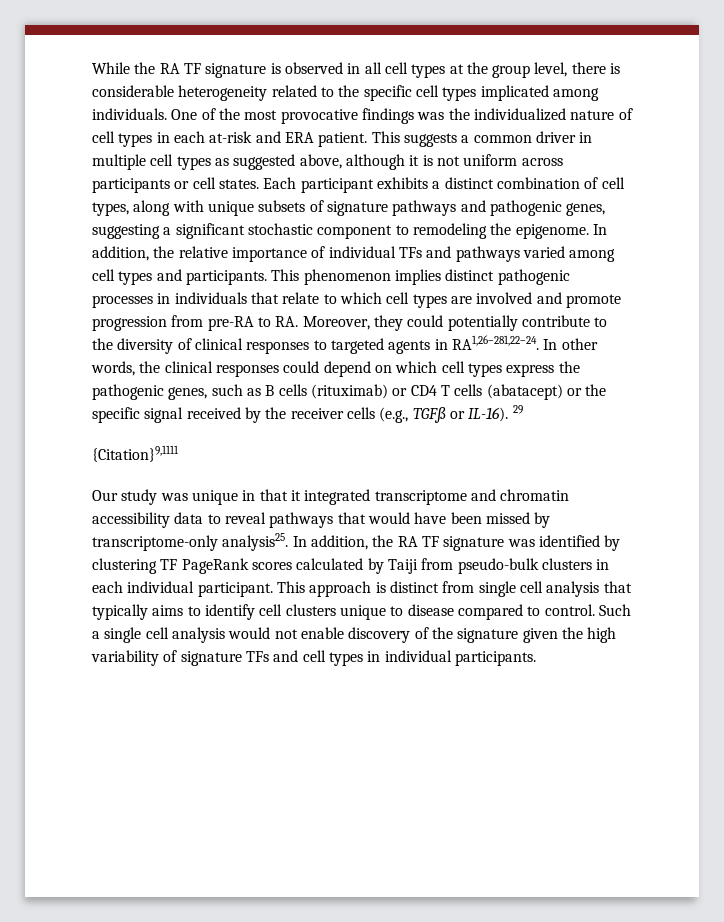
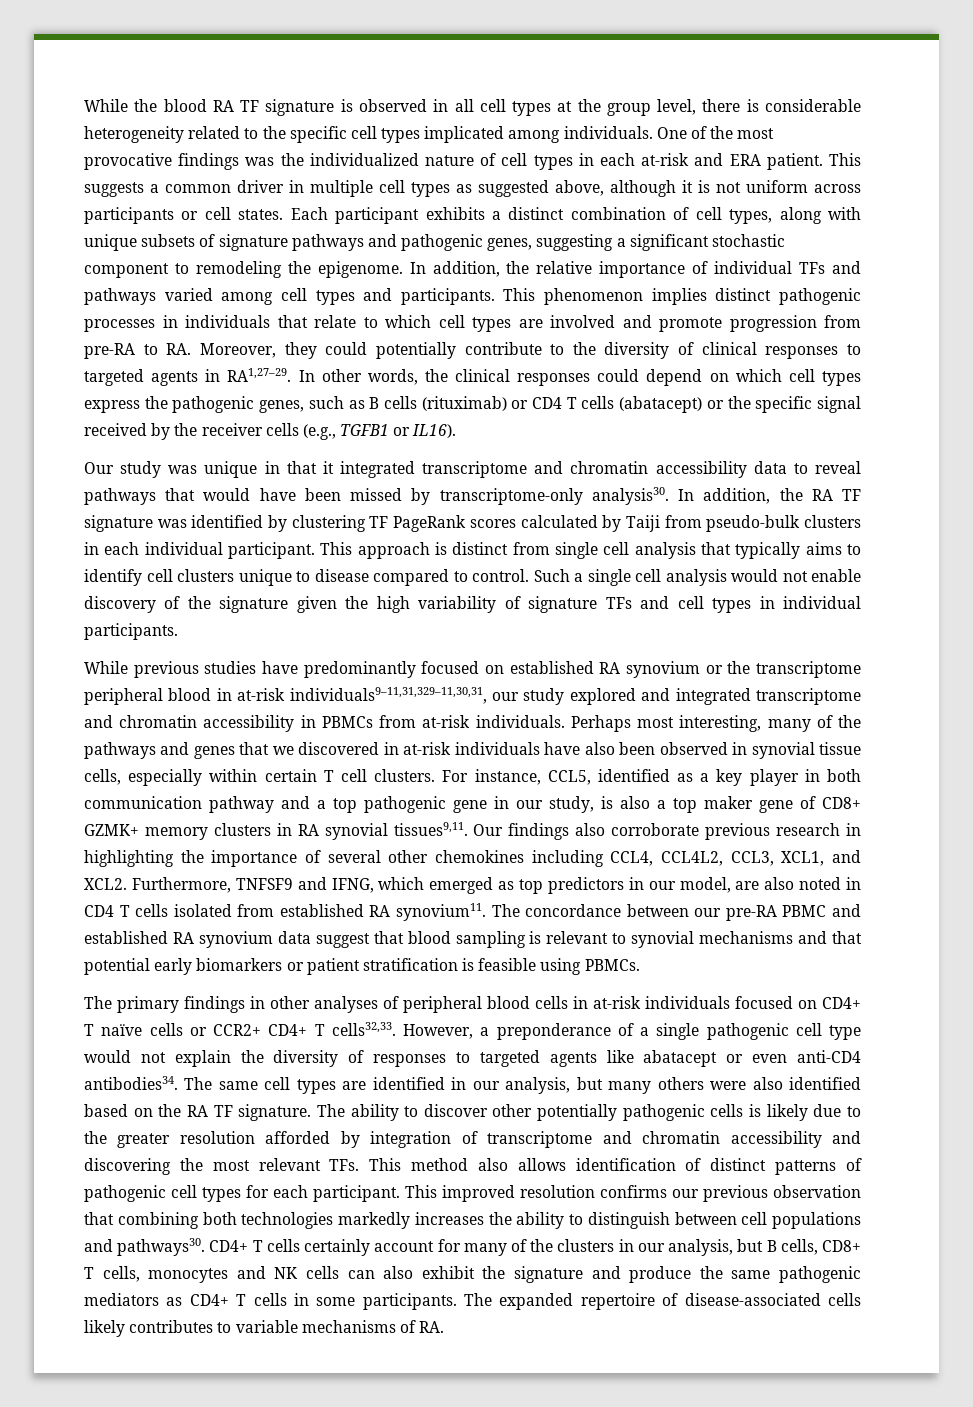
- While the RA TF signature is observed in all cell types at the group level, there is considerable heterogeneity related to the specific cell types implicated among individuals.
+ While the blood RA TF signature is observed in all cell types at the group level, there is considerable heterogeneity related to the specific cell types implicated among individuals.
- This phenomenon implies distinct pathogenic processes in individuals that relate to which cell types are involved and promote progression from pre-RA to RA. Moreover, they could potentially contribute to the diversity of clinical responses to targeted agents in RA1,26–281,22–24.
+ This phenomenon implies distinct pathogenic processes in individuals that relate to which cell types are involved and promote progression from pre-RA to RA. Moreover, they could potentially contribute to the diversity of clinical responses to targeted agents in RA1,27–29.
- In other words, the clinical responses could depend on which cell types express the pathogenic genes, such as B cells (rituximab) or CD4 T cells (abatacept) or the specific signal received by the receiver cells (e.g., TGFß or IL-16). 29
- {Citation}9,1111
+ In other words, the clinical responses could depend on which cell types express the pathogenic genes, such as B cells (rituximab) or CD4 T cells (abatacept) or the specific signal received by the receiver cells (e.g., TGFB1 or IL16).
- Our study was unique in that it integrated transcriptome and chromatin accessibility data to reveal pathways that would have been missed by transcriptome-only analysis25.
+ Our study was unique in that it integrated transcriptome and chromatin accessibility data to reveal pathways that would have been missed by transcriptome-only analysis30.
+ While previous studies have predominantly focused on established RA synovium or the transcriptome peripheral blood in at-risk individuals9–11,31,329–11,30,31, our study explored and integrated transcriptome and chromatin accessibility in PBMCs from at-risk individuals. Perhaps most interesting, many of the pathways and genes that we discovered in at-risk individuals have also been observed in synovial tissue cells, especially within certain T cell clusters. For instance, CCL5, identified as a key player in both communication pathway and a top pathogenic gene in our study, is also a top maker gene of CD8+ GZMK+ memory clusters in RA synovial tissues9,11. Our findings also corroborate previous research in highlighting the importance of several other chemokines including CCL4, CCL4L2, CCL3, XCL1, and XCL2. Furthermore, TNFSF9 and IFNG, which emerged as top predictors in our model, are also noted in CD4 T cells isolated from established RA synovium11. The concordance between our pre-RA PBMC and established RA synovium data suggest that blood sampling is relevant to synovial mechanisms and that potential early biomarkers or patient stratification is feasible using PBMCs.
+ The primary findings in other analyses of peripheral blood cells in at-risk individuals focused on CD4+ T naïve cells or CCR2+ CD4+ T cells32,33. However, a preponderance of a single pathogenic cell type would not explain the diversity of responses to targeted agents like abatacept or even anti-CD4 antibodies34. The same cell types are identified in our analysis, but many others were also identified based on the RA TF signature. The ability to discover other potentially pathogenic cells is likely due to the greater resolution afforded by integration of transcriptome and chromatin accessibility and discovering the most relevant TFs. This method also allows identification of distinct patterns of pathogenic cell types for each participant. This improved resolution confirms our previous observation that combining both technologies markedly increases the ability to distinguish between cell populations and pathways30. CD4+ T cells certainly account for many of the clusters in our analysis, but B cells, CD8+ T cells, monocytes and NK cells can also exhibit the signature and produce the same pathogenic mediators as CD4+ T cells in some participants. The expanded repertoire of disease-associated cells likely contributes to variable mechanisms of RA.

